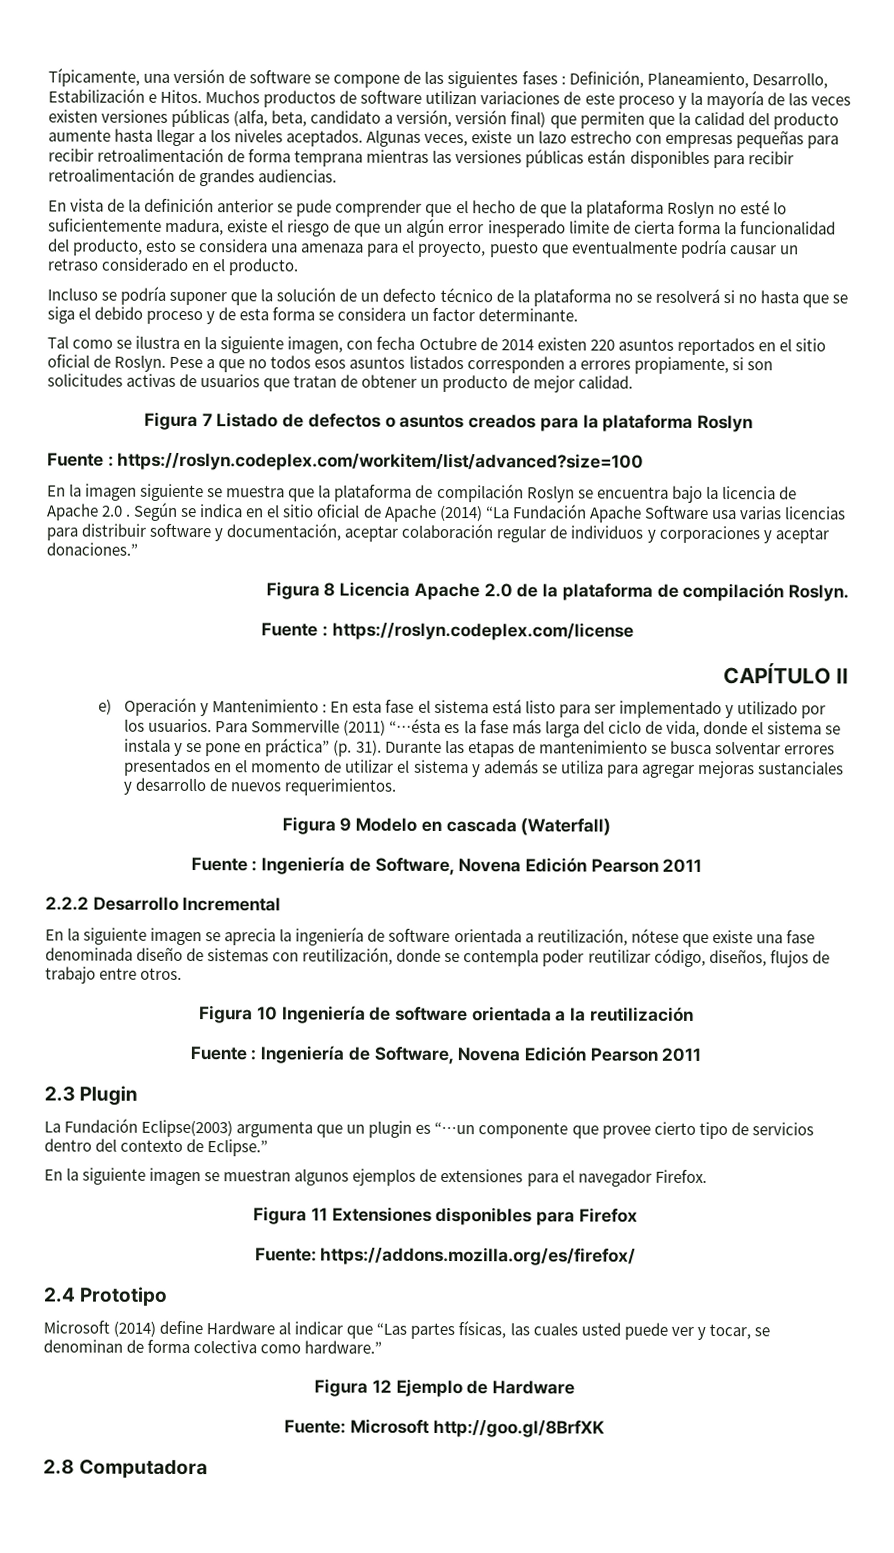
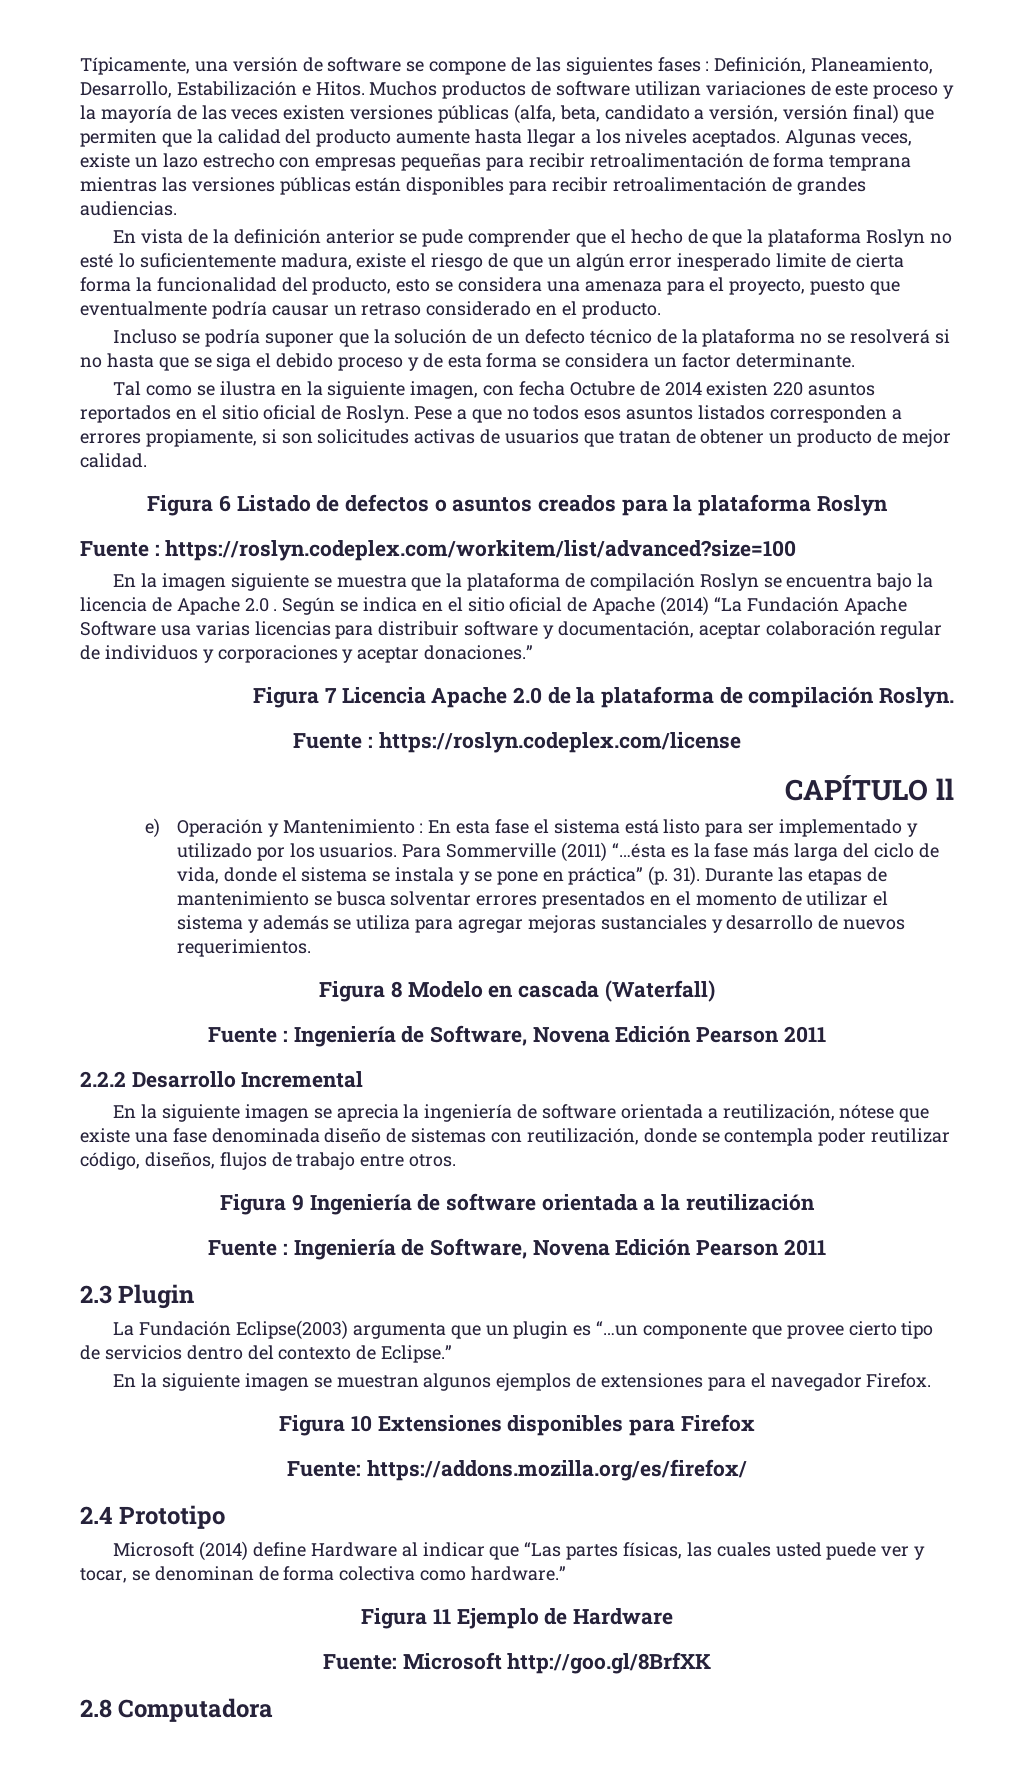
- Figura 7 Listado de defectos o asuntos creados para la plataforma Roslyn
+ Figura 6 Listado de defectos o asuntos creados para la plataforma Roslyn
- Figura 8 Licencia Apache 2.0 de la plataforma de compilación Roslyn.
+ Figura 7 Licencia Apache 2.0 de la plataforma de compilación Roslyn.
- Figura 9 Modelo en cascada (Waterfall)
+ Figura 8 Modelo en cascada (Waterfall)
- Figura 10 Ingeniería de software orientada a la reutilización
+ Figura 9 Ingeniería de software orientada a la reutilización
- Figura 11 Extensiones disponibles para Firefox
+ Figura 10 Extensiones disponibles para Firefox
- Figura 12 Ejemplo de Hardware
+ Figura 11 Ejemplo de Hardware

